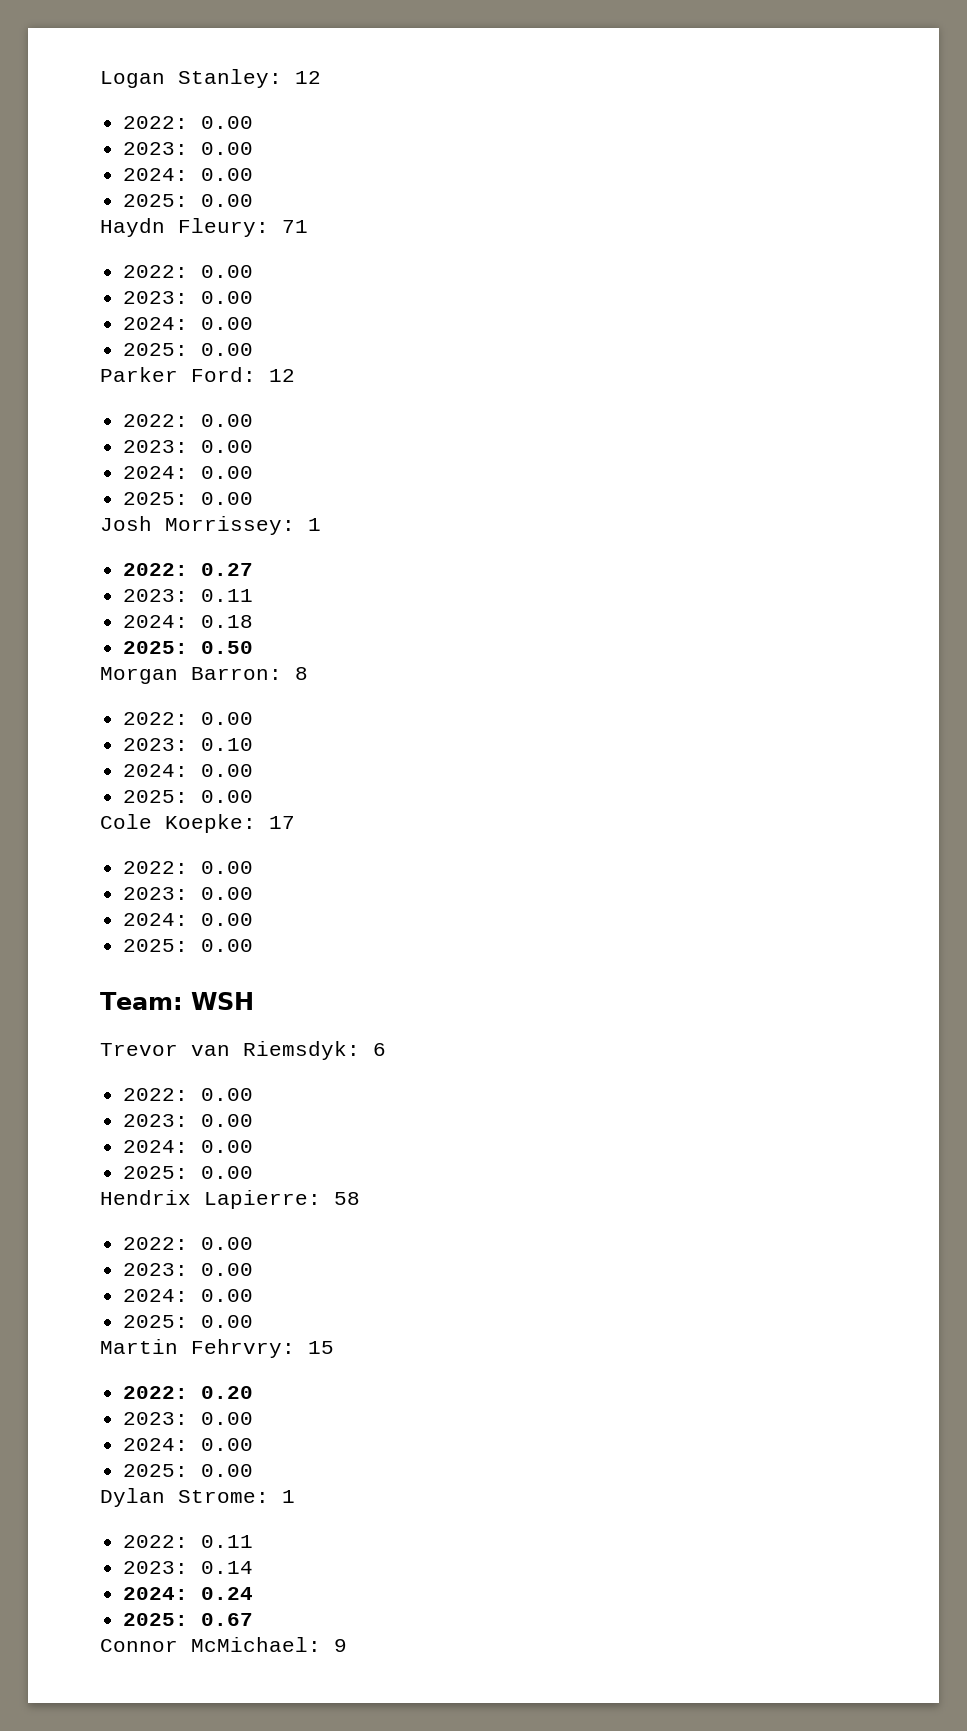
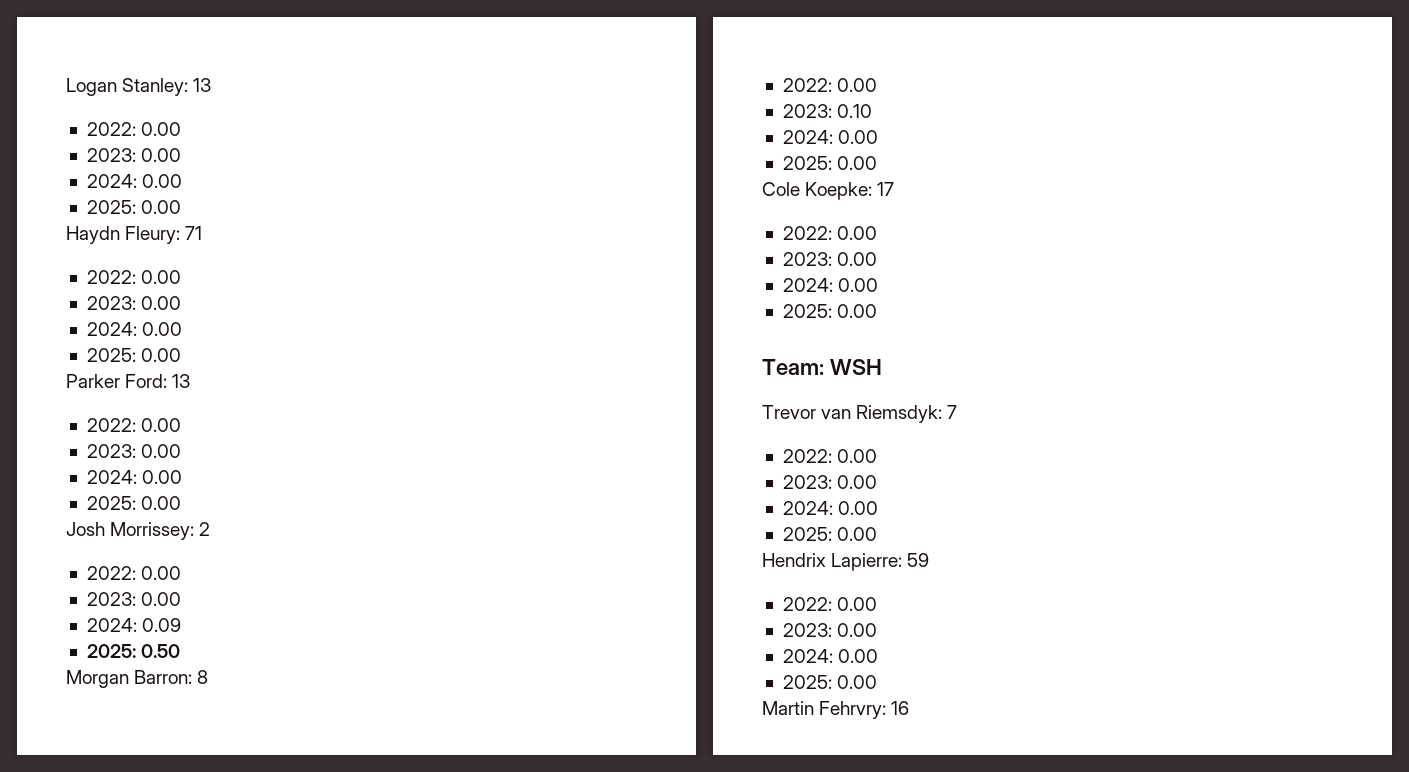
- Logan Stanley: 12
+ Logan Stanley: 13
- Parker Ford: 12
+ Parker Ford: 13
- Josh Morrissey: 1
- 2022: 0.27
- 2023: 0.11
- 2024: 0.18
+ Josh Morrissey: 2
+ 2022: 0.00
+ 2023: 0.00
+ 2024: 0.09
- Trevor van Riemsdyk: 6
+ Trevor van Riemsdyk: 7
- Hendrix Lapierre: 58
+ Hendrix Lapierre: 59
- Martin Fehrvry: 15
- 2022: 0.20
- 2023: 0.00
- 2024: 0.00
- 2025: 0.00
- Dylan Strome: 1
- 2022: 0.11
- 2023: 0.14
- 2024: 0.24
- 2025: 0.67
- Connor McMichael: 9
+ Martin Fehrvry: 16

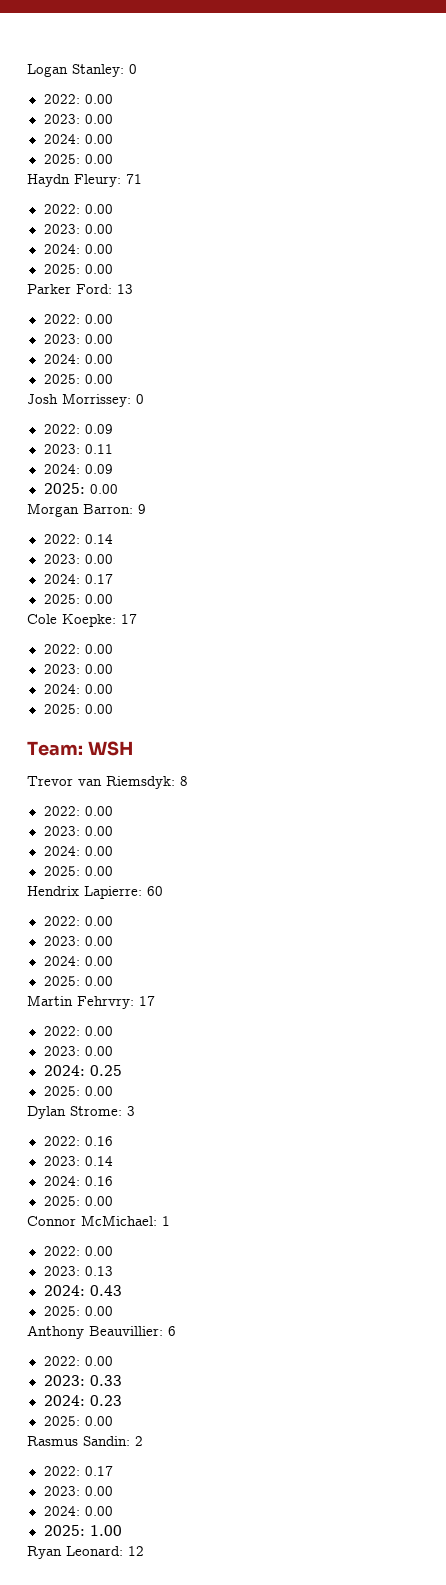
- Logan Stanley: 13
+ Logan Stanley: 0
- Josh Morrissey: 2
- 2022: 0.00
+ Josh Morrissey: 0
+ 2022: 0.09
+ 2023: 0.11
+ 2024: 0.09
+ 2025: 0.00
+ Morgan Barron: 9
+ 2022: 0.14
  2023: 0.00
- 2024: 0.09
- 2025: 0.50
- Morgan Barron: 8
- 2022: 0.00
- 2023: 0.10
- 2024: 0.00
+ 2024: 0.17
- Trevor van Riemsdyk: 7
+ Trevor van Riemsdyk: 8
- Hendrix Lapierre: 59
+ Hendrix Lapierre: 60
- Martin Fehrvry: 16
+ Martin Fehrvry: 17
+ 2022: 0.00
+ 2023: 0.00
+ 2024: 0.25
+ 2025: 0.00
+ Dylan Strome: 3
+ 2022: 0.16
+ 2023: 0.14
+ 2024: 0.16
+ 2025: 0.00
+ Connor McMichael: 1
+ 2022: 0.00
+ 2023: 0.13
+ 2024: 0.43
+ 2025: 0.00
+ Anthony Beauvillier: 6
+ 2022: 0.00
+ 2023: 0.33
+ 2024: 0.23
+ 2025: 0.00
+ Rasmus Sandin: 2
+ 2022: 0.17
+ 2023: 0.00
+ 2024: 0.00
+ 2025: 1.00
+ Ryan Leonard: 12

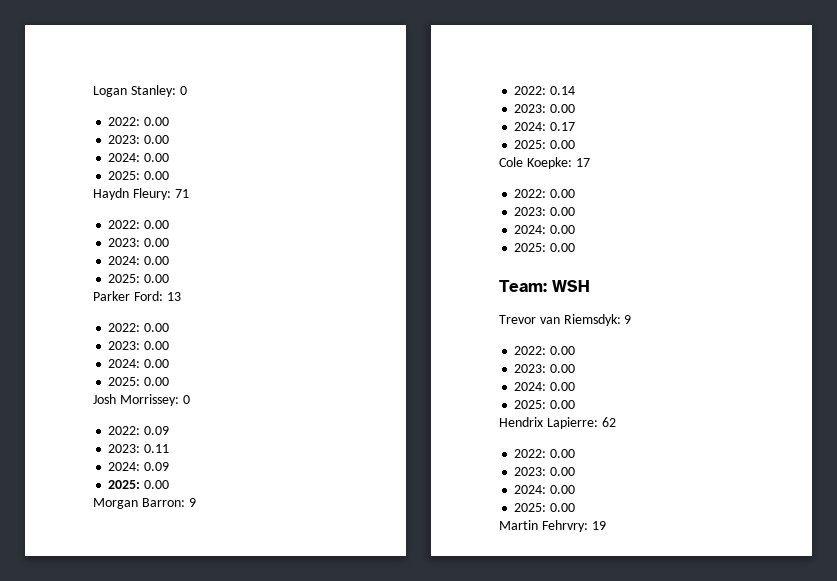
- Trevor van Riemsdyk: 8
+ Trevor van Riemsdyk: 9
- Hendrix Lapierre: 60
+ Hendrix Lapierre: 62
- Martin Fehrvry: 17
- 2022: 0.00
- 2023: 0.00
- 2024: 0.25
- 2025: 0.00
- Dylan Strome: 3
- 2022: 0.16
- 2023: 0.14
- 2024: 0.16
- 2025: 0.00
- Connor McMichael: 1
- 2022: 0.00
- 2023: 0.13
- 2024: 0.43
- 2025: 0.00
- Anthony Beauvillier: 6
- 2022: 0.00
- 2023: 0.33
- 2024: 0.23
- 2025: 0.00
- Rasmus Sandin: 2
- 2022: 0.17
- 2023: 0.00
- 2024: 0.00
- 2025: 1.00
- Ryan Leonard: 12
+ Martin Fehrvry: 19

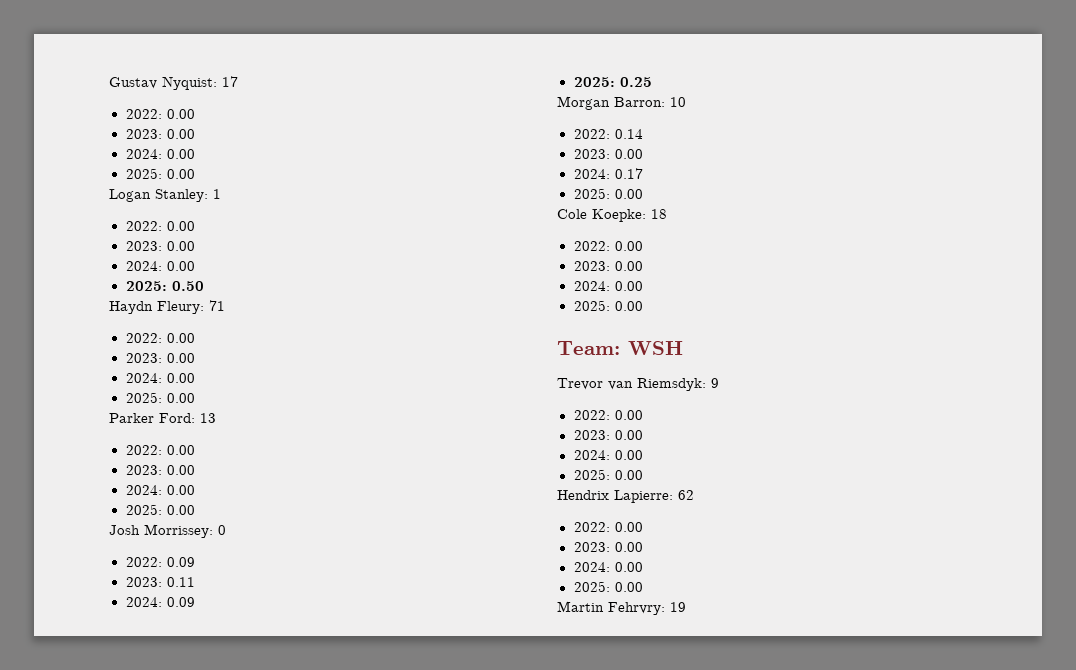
- Logan Stanley: 0
+ Gustav Nyquist: 17
  2022: 0.00
  2023: 0.00
  2024: 0.00
  2025: 0.00
+ Logan Stanley: 1
+ 2022: 0.00
+ 2023: 0.00
+ 2024: 0.00
+ 2025: 0.50
  2024: 0.09
- 2025: 0.00
+ 2025: 0.25
- Morgan Barron: 9
+ Morgan Barron: 10
- Cole Koepke: 17
+ Cole Koepke: 18

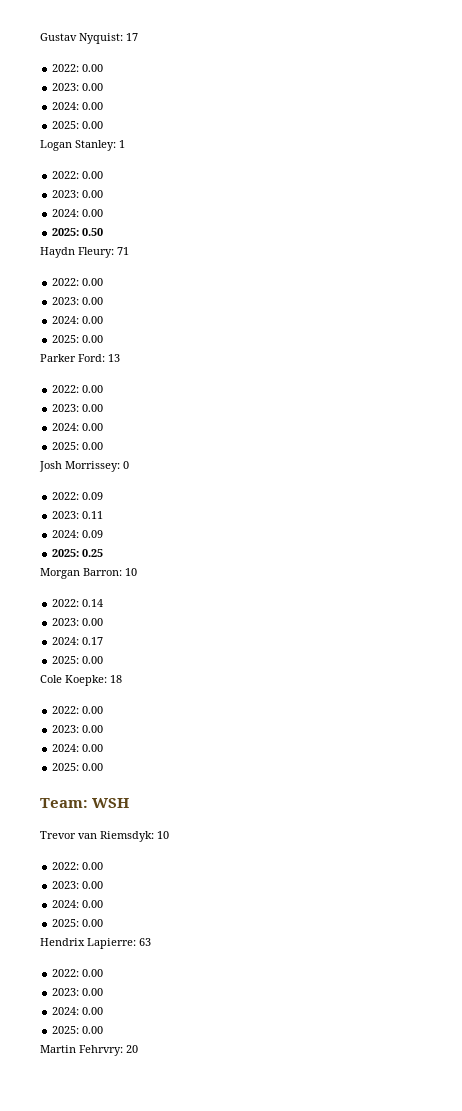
- Trevor van Riemsdyk: 9
+ Trevor van Riemsdyk: 10
- Hendrix Lapierre: 62
+ Hendrix Lapierre: 63
- Martin Fehrvry: 19
+ Martin Fehrvry: 20

